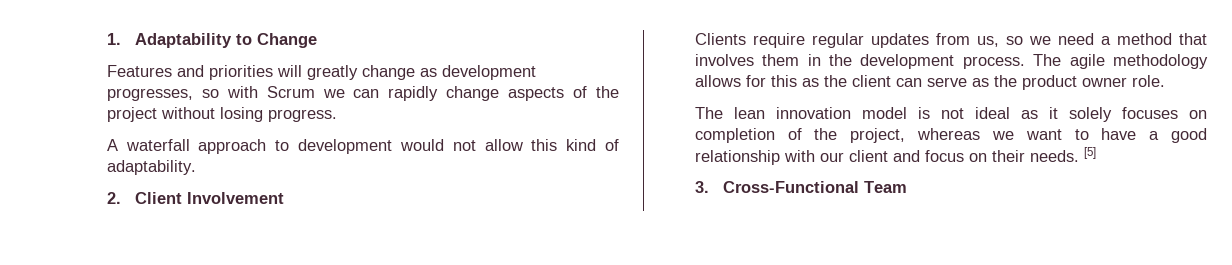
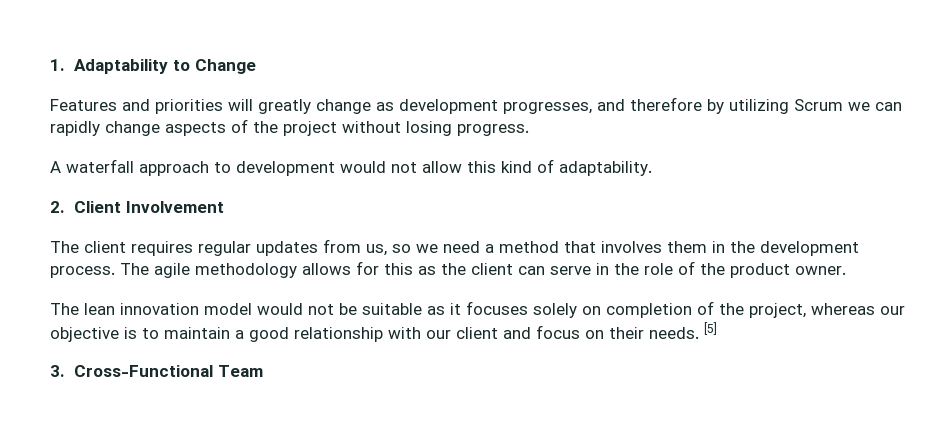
- Features and priorities will greatly change as development progresses, so with Scrum we can rapidly change aspects of the project without losing progress.
+ Features and priorities will greatly change as development progresses, and therefore by utilizing Scrum we can rapidly change aspects of the project without losing progress.
- Clients require regular updates from us, so we need a method that involves them in the development process.
+ The client requires regular updates from us, so we need a method that involves them in the development process.
- The agile methodology allows for this as the client can serve as the product owner role.
- The lean innovation model is not ideal as it solely focuses on completion of the project, whereas we want to have a good relationship with our client and focus on their needs.
+ The agile methodology allows for this as the client can serve in the role of the product owner.
+ The lean innovation model would not be suitable as it focuses solely on completion of the project, whereas our objective is to maintain a good relationship with our client and focus on their needs.

